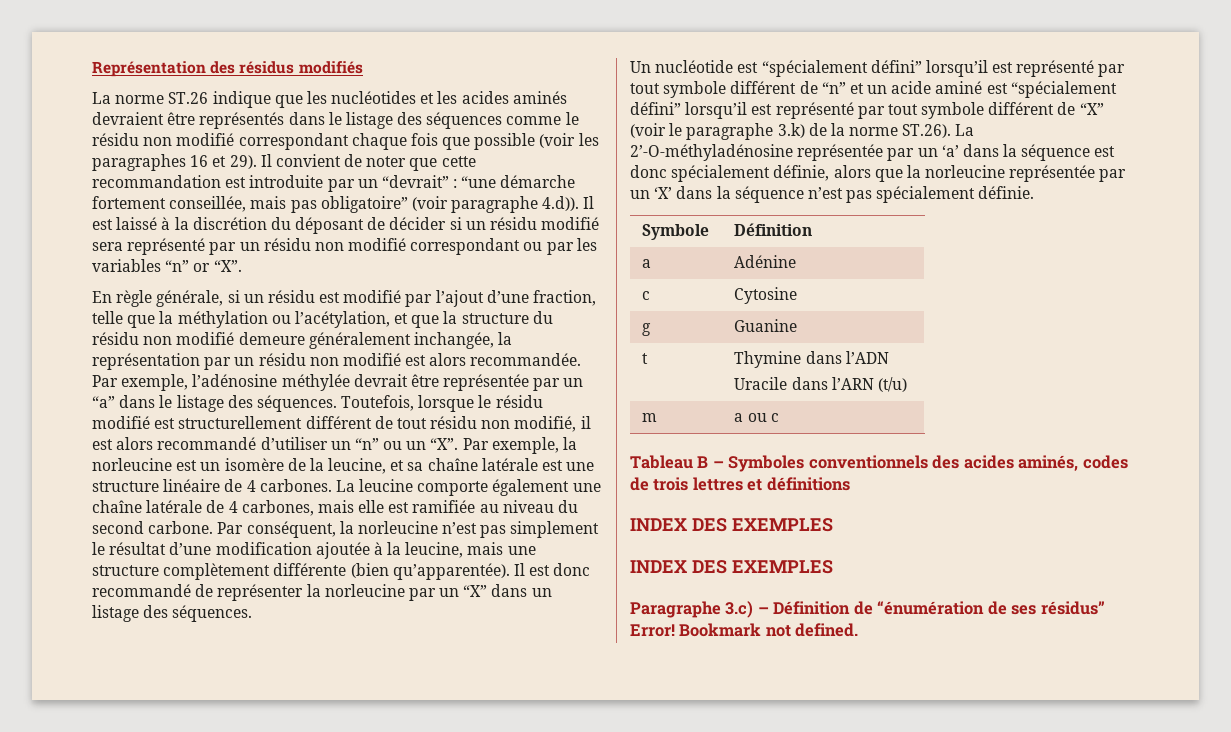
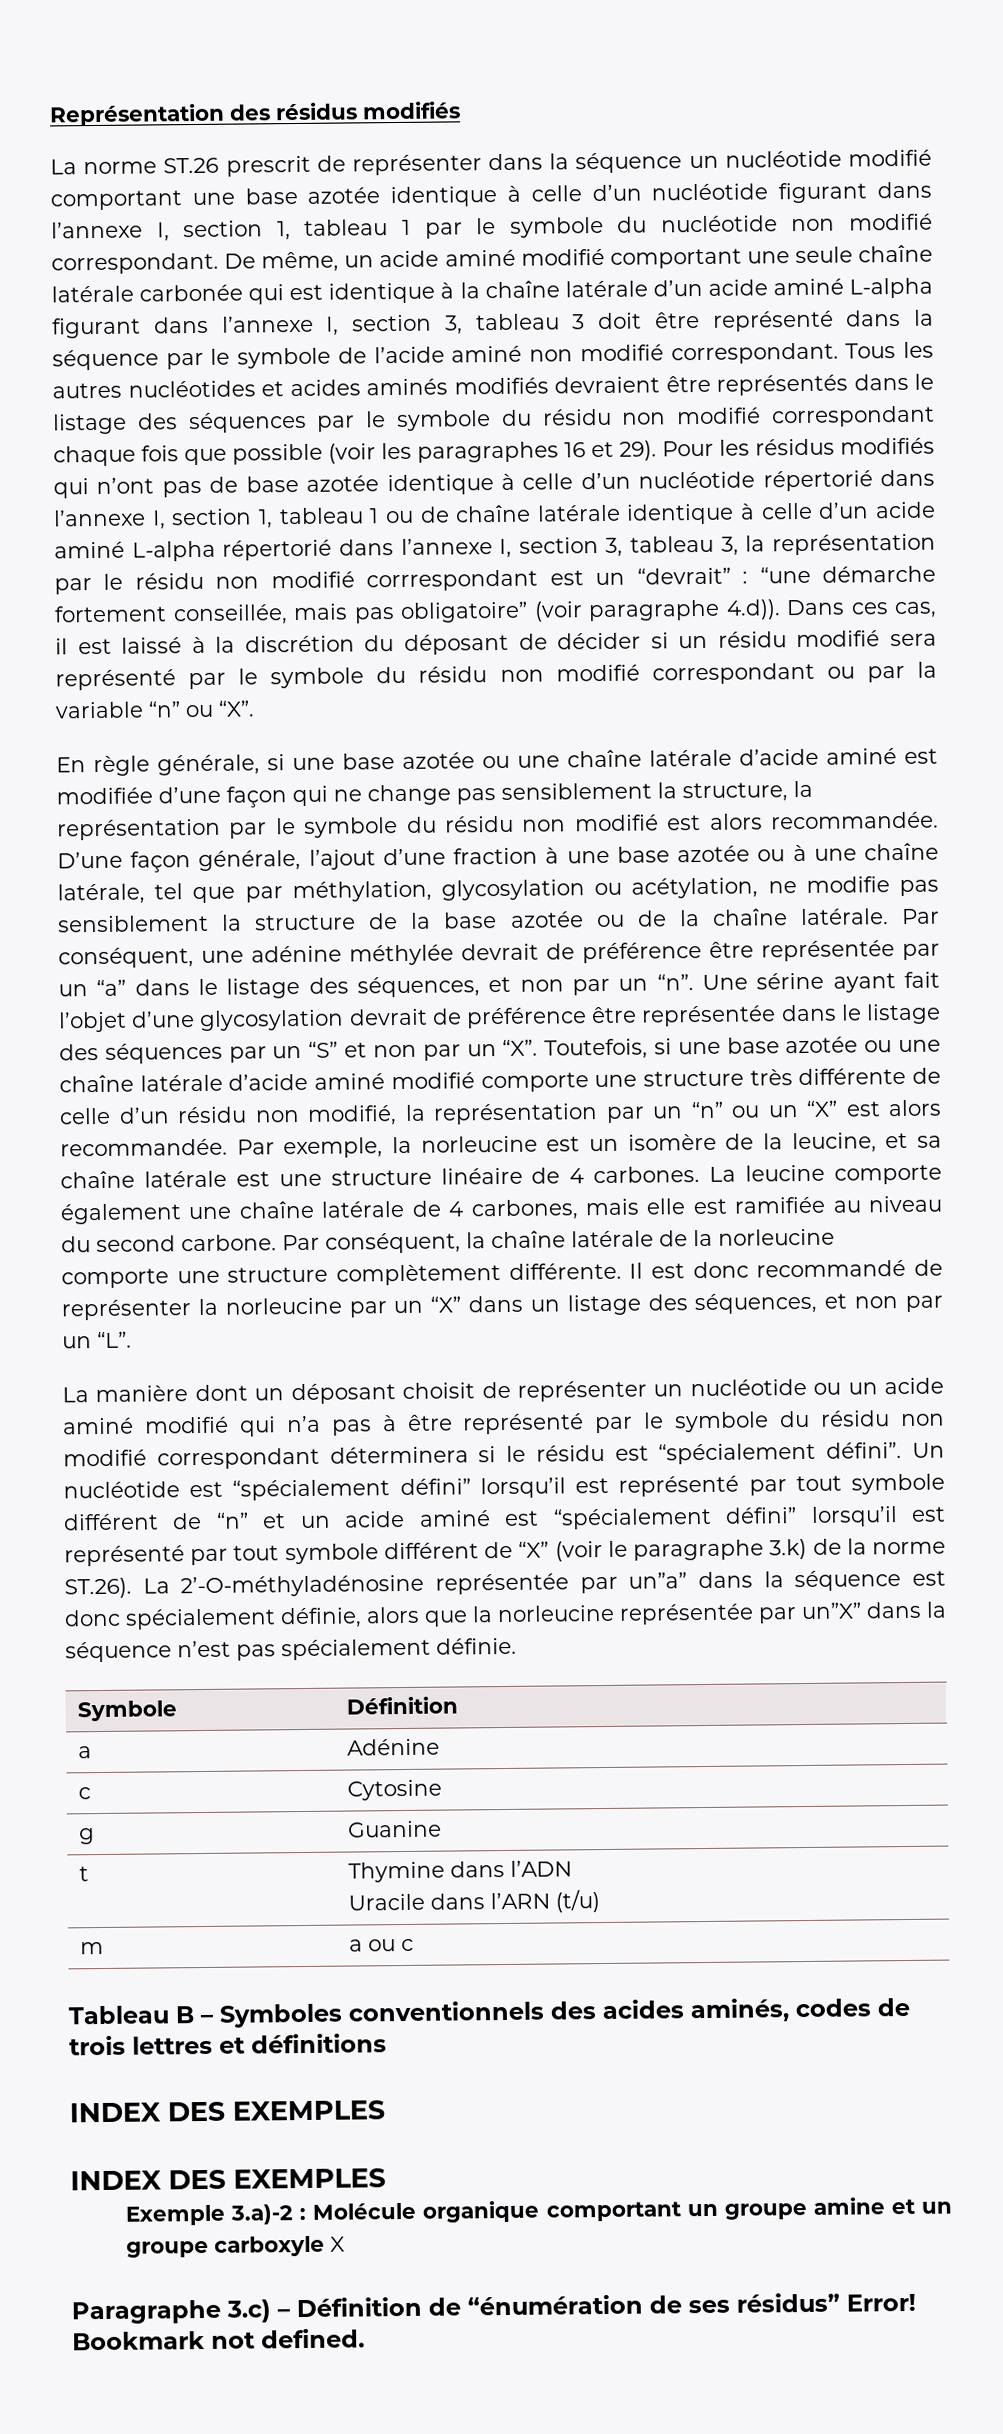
- La norme ST.26 indique que les nucléotides et les acides aminés devraient être représentés dans le listage des séquences comme le résidu non modifié correspondant chaque fois que possible (voir les paragraphes 16 et 29).
+ La norme ST.26 prescrit de représenter dans la séquence un nucléotide modifié comportant une base azotée identique à celle d’un nucléotide figurant dans l’annexe I, section 1, tableau 1 par le symbole du nucléotide non modifié correspondant. De même, un acide aminé modifié comportant une seule chaîne latérale carbonée qui est identique à la chaîne latérale d’un acide aminé L-alpha figurant dans l’annexe I, section 3, tableau 3 doit être représenté dans la séquence par le symbole de l’acide aminé non modifié correspondant. Tous les autres nucléotides et acides aminés modifiés devraient être représentés dans le listage des séquences par le symbole du résidu non modifié correspondant chaque fois que possible (voir les paragraphes 16 et 29).
- Il convient de noter que cette recommandation est introduite par un “devrait” : “une démarche fortement conseillée, mais pas obligatoire” (voir paragraphe 4.d)). Il est laissé à la discrétion du déposant de décider si un résidu modifié sera représenté par un résidu non modifié correspondant ou par les variables “n” or “X”.
+ Pour les résidus modifiés qui n’ont pas de base azotée identique à celle d’un nucléotide répertorié dans l’annexe I, section 1, tableau 1 ou de chaîne latérale identique à celle d’un acide aminé L-alpha répertorié dans l’annexe I, section 3, tableau 3, la représentation par le résidu non modifié corrrespondant est un “devrait” : “une démarche fortement conseillée, mais pas obligatoire” (voir paragraphe 4.d)). Dans ces cas, il est laissé à la discrétion du déposant de décider si un résidu modifié sera représenté par le symbole du résidu non modifié correspondant ou par la variable “n” ou “X”.
- En règle générale, si un résidu est modifié par l’ajout d’une fraction, telle que la méthylation ou l’acétylation, et que la structure du résidu non modifié demeure généralement inchangée, la représentation par un résidu non modifié est alors recommandée.
+ En règle générale, si une base azotée ou une chaîne latérale d’acide aminé est modifiée d’une façon qui ne change pas sensiblement la structure, la représentation par le symbole du résidu non modifié est alors recommandée.
- Par exemple, l’adénosine méthylée devrait être représentée par un “a” dans le listage des séquences. Toutefois, lorsque le résidu modifié est structurellement différent de tout résidu non modifié, il est alors recommandé d’utiliser un “n” ou un “X”. Par exemple, la norleucine est un isomère de la leucine, et sa chaîne latérale est une structure linéaire de 4 carbones.
+ D’une façon générale, l’ajout d’une fraction à une base azotée ou à une chaîne latérale, tel que par méthylation, glycosylation ou acétylation, ne modifie pas sensiblement la structure de la base azotée ou de la chaîne latérale. Par conséquent, une adénine méthylée devrait de préférence être représentée par un “a” dans le listage des séquences, et non par un “n”. Une sérine ayant fait l’objet d’une glycosylation devrait de préférence être représentée dans le listage des séquences par un “S” et non par un “X”. Toutefois, si une base azotée ou une chaîne latérale d’acide aminé modifié comporte une structure très différente de celle d’un résidu non modifié, la représentation par un “n” ou un “X” est alors recommandée. Par exemple, la norleucine est un isomère de la leucine, et sa chaîne latérale est une structure linéaire de 4 carbones.
- Par conséquent, la norleucine n’est pas simplement le résultat d’une modification ajoutée à la leucine, mais une structure complètement différente (bien qu’apparentée).
+ Par conséquent, la chaîne latérale de la norleucine comporte une structure complètement différente.
- Il est donc recommandé de représenter la norleucine par un “X” dans un listage des séquences.
- Un nucléotide est “spécialement défini” lorsqu’il est représenté par tout symbole différent de “n” et un acide aminé est “spécialement défini” lorsqu’il est représenté par tout symbole différent de “X” (voir le paragraphe 3.k) de la norme ST.26). La 2ʼ-O-méthyladénosine représentée par un ‘a’ dans la séquence est donc spécialement définie, alors que la norleucine représentée par un ‘X’ dans la séquence n’est pas spécialement définie.
+ Il est donc recommandé de représenter la norleucine par un “X” dans un listage des séquences, et non par un “L”.
+ La manière dont un déposant choisit de représenter un nucléotide ou un acide aminé modifié qui n’a pas à être représenté par le symbole du résidu non modifié correspondant déterminera si le résidu est “spécialement défini”. Un nucléotide est “spécialement défini” lorsqu’il est représenté par tout symbole différent de “n” et un acide aminé est “spécialement défini” lorsqu’il est représenté par tout symbole différent de “X” (voir le paragraphe 3.k) de la norme ST.26). La 2ʼ-O-méthyladénosine représentée par un”a” dans la séquence est donc spécialement définie, alors que la norleucine représentée par un”X” dans la séquence n’est pas spécialement définie.
+ Exemple 3.a)-2 : Molécule organique comportant un groupe amine et un groupe carboxyle X

